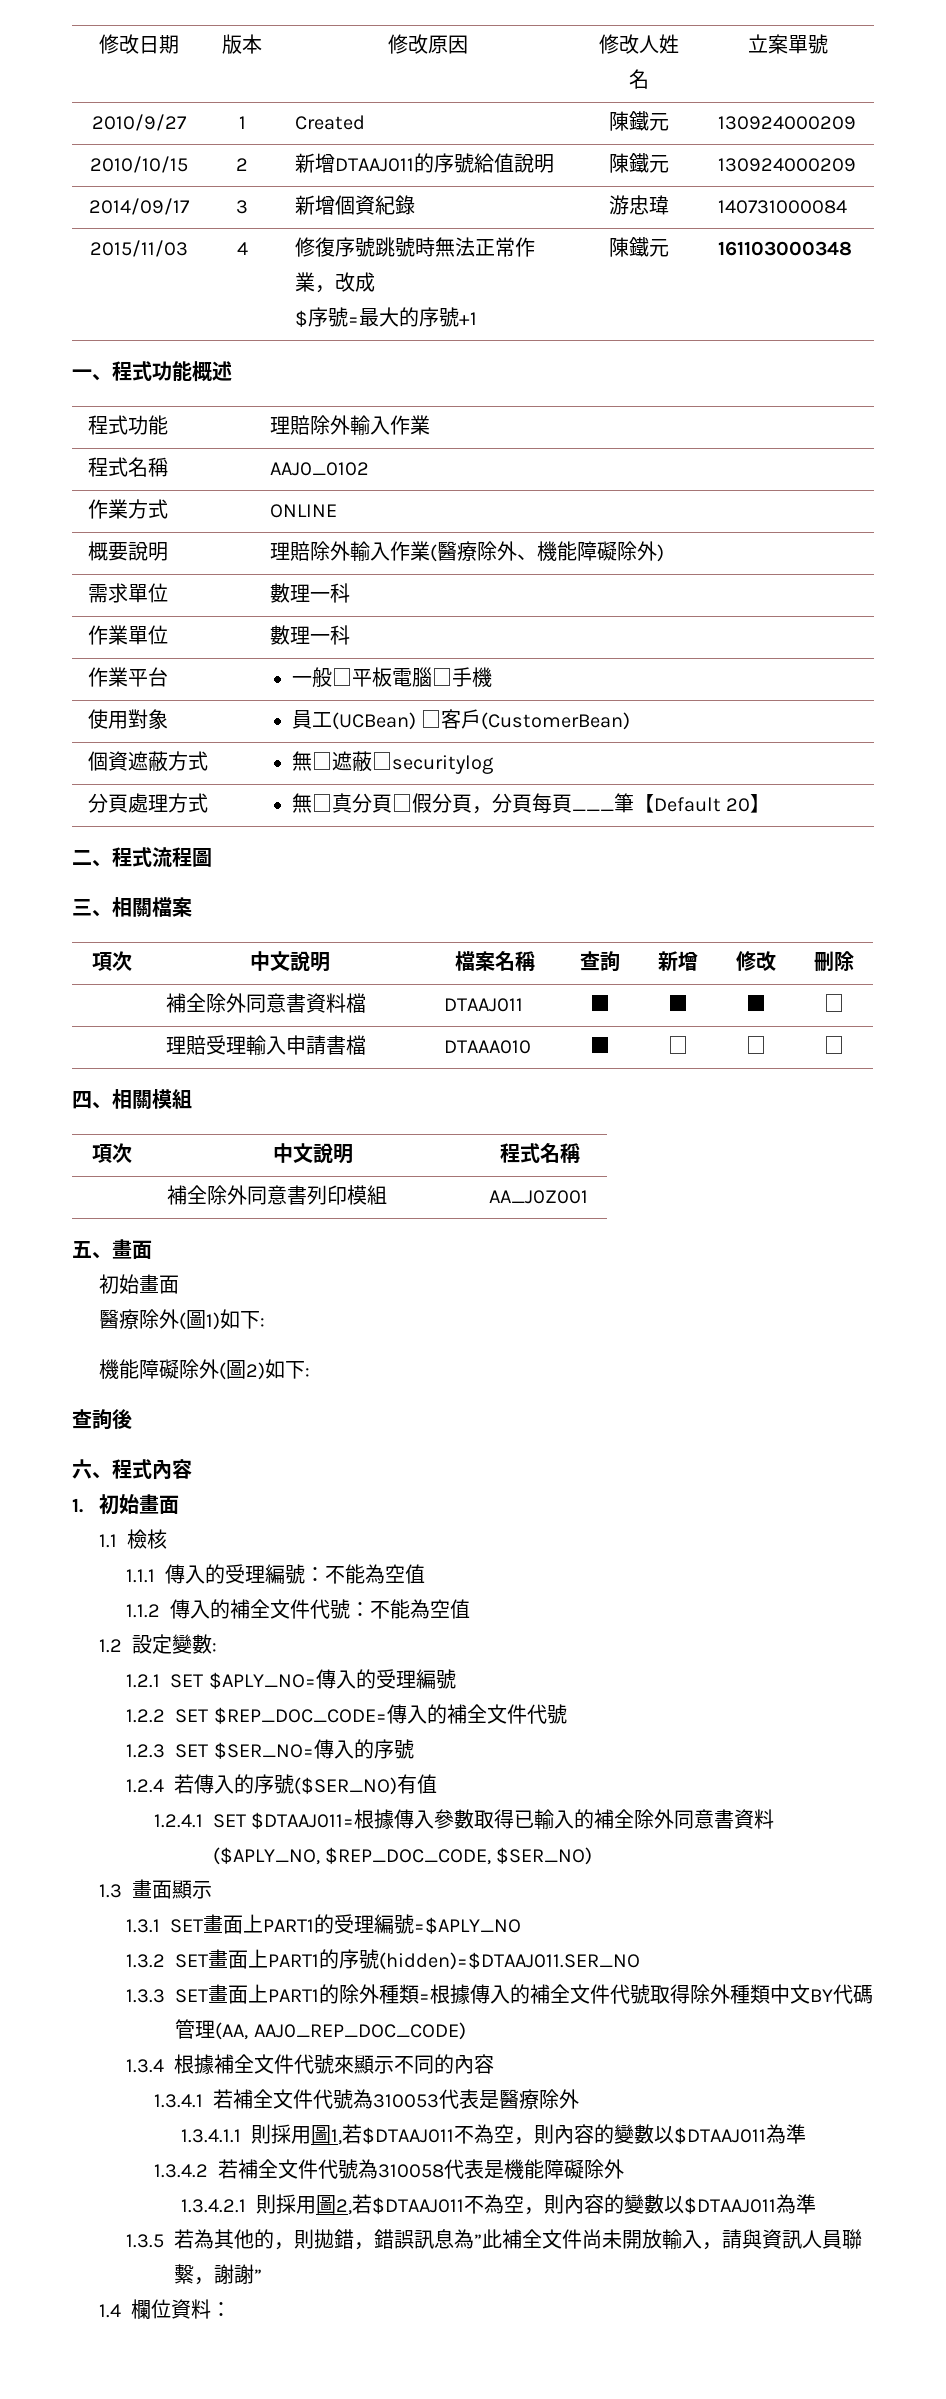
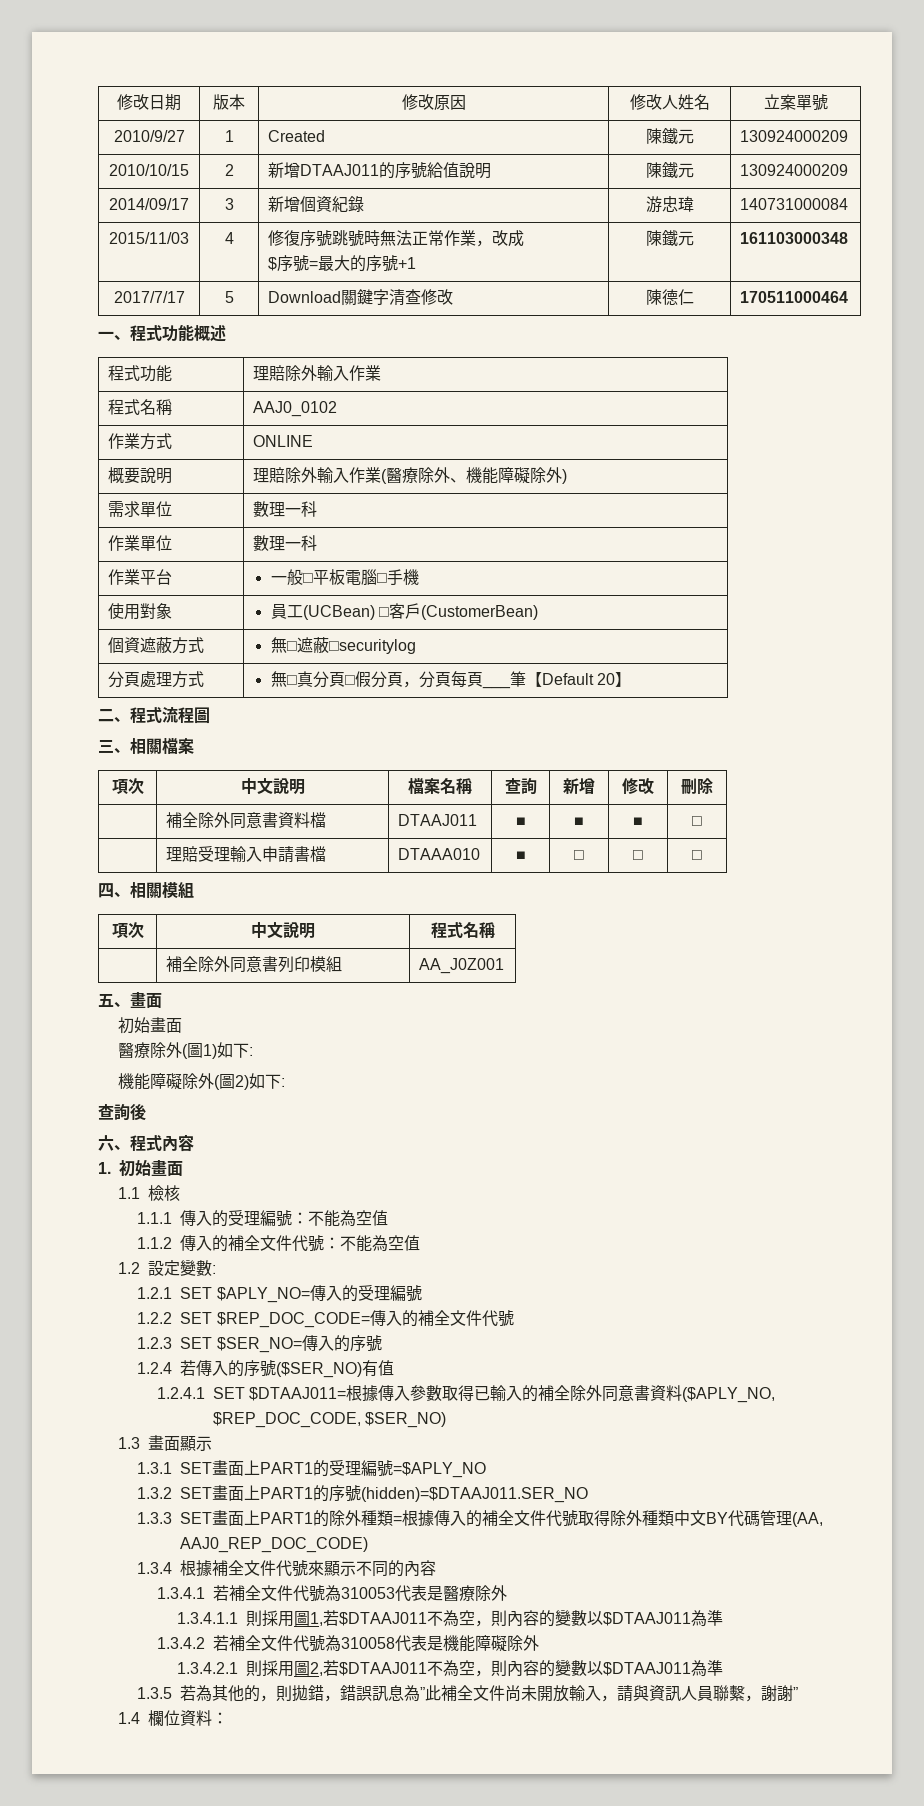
+ 2017/7/17 | 5 | Download關鍵字清查修改 | 陳德仁 | 170511000464

